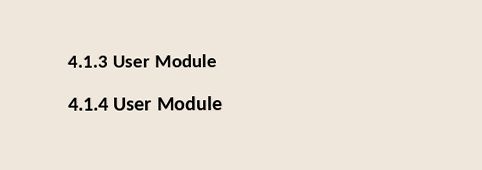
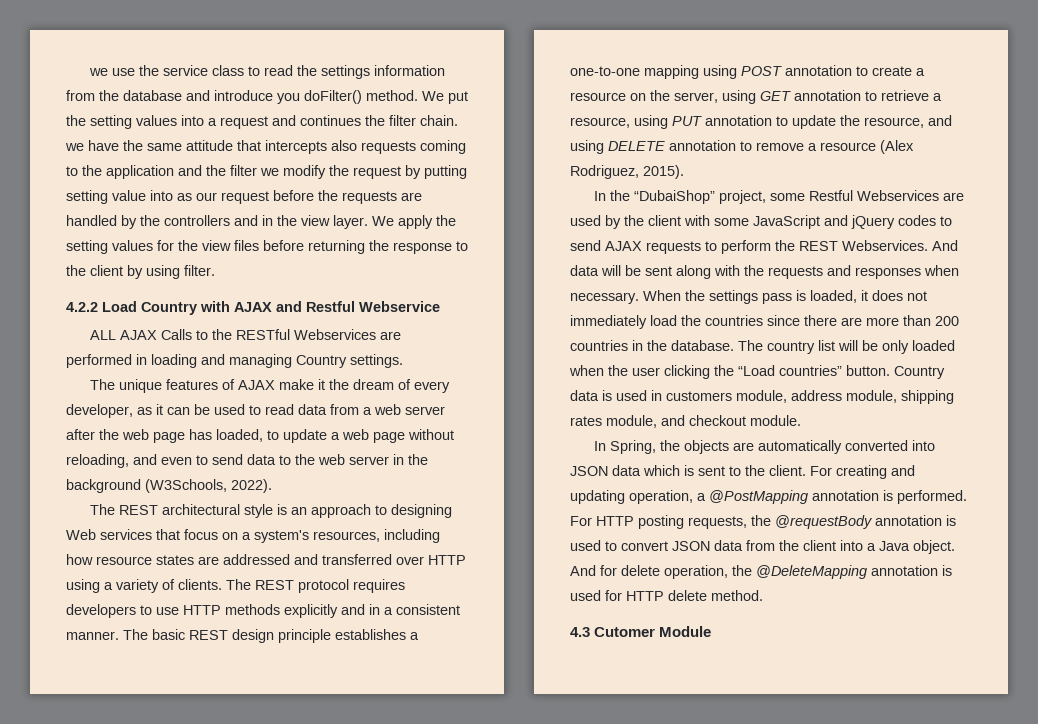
- 4.1.3 User Module
- 4.1.4 User Module
+ we use the service class to read the settings information from the database and introduce you doFilter() method. We put the setting values into a request and continues the filter chain. we have the same attitude that intercepts also requests coming to the application and the filter we modify the request by putting setting value into as our request before the requests are handled by the controllers and in the view layer. We apply the setting values for the view files before returning the response to the client by using filter.
+ 4.2.2 Load Country with AJAX and Restful Webservice
+ ALL AJAX Calls to the RESTful Webservices are performed in loading and managing Country settings.
+ The unique features of AJAX make it the dream of every developer, as it can be used to read data from a web server after the web page has loaded, to update a web page without reloading, and even to send data to the web server in the background (W3Schools, 2022).
+ The REST architectural style is an approach to designing Web services that focus on a system's resources, including how resource states are addressed and transferred over HTTP using a variety of clients. The REST protocol requires developers to use HTTP methods explicitly and in a consistent manner. The basic REST design principle establishes a one-to-one mapping using POST annotation to create a resource on the server, using GET annotation to retrieve a resource, using PUT annotation to update the resource, and using DELETE annotation to remove a resource (Alex Rodriguez, 2015).
+ In the “DubaiShop” project, some Restful Webservices are used by the client with some JavaScript and jQuery codes to send AJAX requests to perform the REST Webservices. And data will be sent along with the requests and responses when necessary. When the settings pass is loaded, it does not immediately load the countries since there are more than 200 countries in the database. The country list will be only loaded when the user clicking the “Load countries” button. Country data is used in customers module, address module, shipping rates module, and checkout module.
+ In Spring, the objects are automatically converted into JSON data which is sent to the client. For creating and updating operation, a @PostMapping annotation is performed. For HTTP posting requests, the @requestBody annotation is used to convert JSON data from the client into a Java object. And for delete operation, the @DeleteMapping annotation is used for HTTP delete method.
+ 4.3 Cutomer Module

